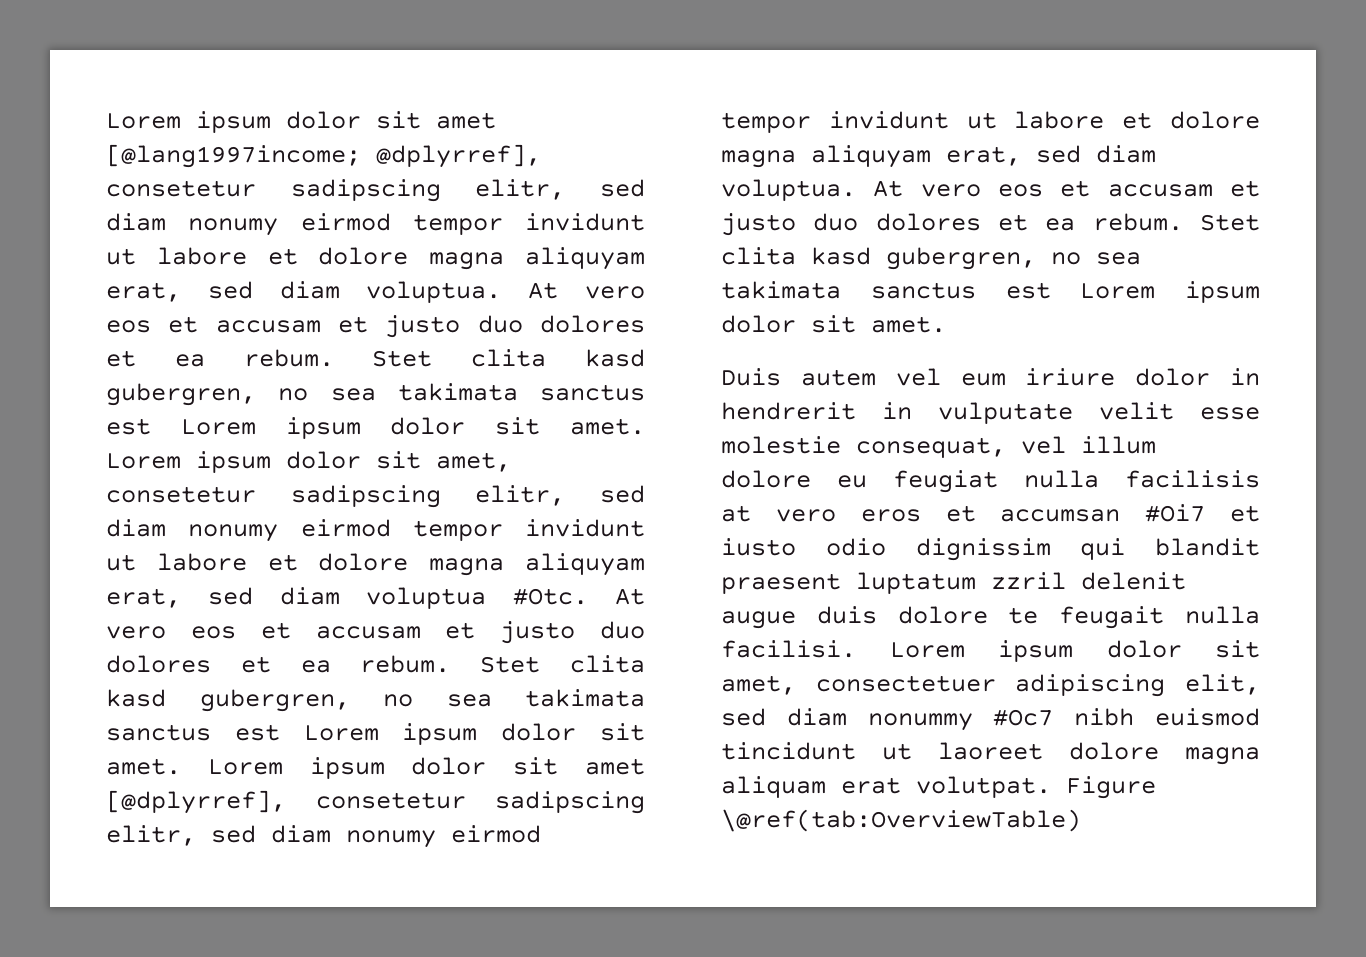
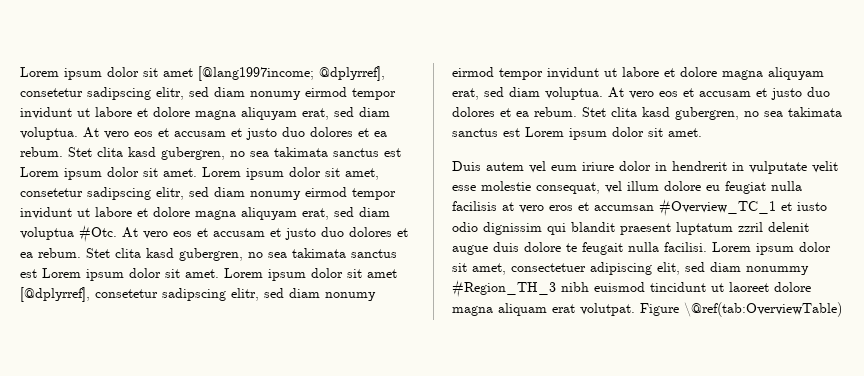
- Duis autem vel eum iriure dolor in hendrerit in vulputate velit esse molestie consequat, vel illum dolore eu feugiat nulla facilisis at vero eros et accumsan #Oi7 et iusto odio dignissim qui blandit praesent luptatum zzril delenit augue duis dolore te feugait nulla facilisi.
+ Duis autem vel eum iriure dolor in hendrerit in vulputate velit esse molestie consequat, vel illum dolore eu feugiat nulla facilisis at vero eros et accumsan #Overview_TC_1 et iusto odio dignissim qui blandit praesent luptatum zzril delenit augue duis dolore te feugait nulla facilisi.
- Lorem ipsum dolor sit amet, consectetuer adipiscing elit, sed diam nonummy #Oc7 nibh euismod tincidunt ut laoreet dolore magna aliquam erat volutpat.
+ Lorem ipsum dolor sit amet, consectetuer adipiscing elit, sed diam nonummy #Region_TH_3 nibh euismod tincidunt ut laoreet dolore magna aliquam erat volutpat.

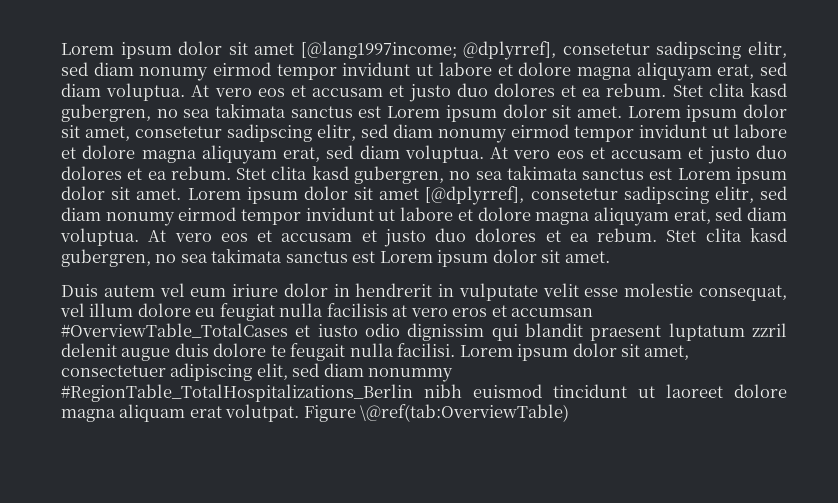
- Lorem ipsum dolor sit amet, consetetur sadipscing elitr, sed diam nonumy eirmod tempor invidunt ut labore et dolore magna aliquyam erat, sed diam voluptua #Otc.
+ Lorem ipsum dolor sit amet, consetetur sadipscing elitr, sed diam nonumy eirmod tempor invidunt ut labore et dolore magna aliquyam erat, sed diam voluptua.
- Duis autem vel eum iriure dolor in hendrerit in vulputate velit esse molestie consequat, vel illum dolore eu feugiat nulla facilisis at vero eros et accumsan #Overview_TC_1 et iusto odio dignissim qui blandit praesent luptatum zzril delenit augue duis dolore te feugait nulla facilisi.
+ Duis autem vel eum iriure dolor in hendrerit in vulputate velit esse molestie consequat, vel illum dolore eu feugiat nulla facilisis at vero eros et accumsan #OverviewTable_TotalCases et iusto odio dignissim qui blandit praesent luptatum zzril delenit augue duis dolore te feugait nulla facilisi.
- Lorem ipsum dolor sit amet, consectetuer adipiscing elit, sed diam nonummy #Region_TH_3 nibh euismod tincidunt ut laoreet dolore magna aliquam erat volutpat.
+ Lorem ipsum dolor sit amet, consectetuer adipiscing elit, sed diam nonummy #RegionTable_TotalHospitalizations_Berlin nibh euismod tincidunt ut laoreet dolore magna aliquam erat volutpat.

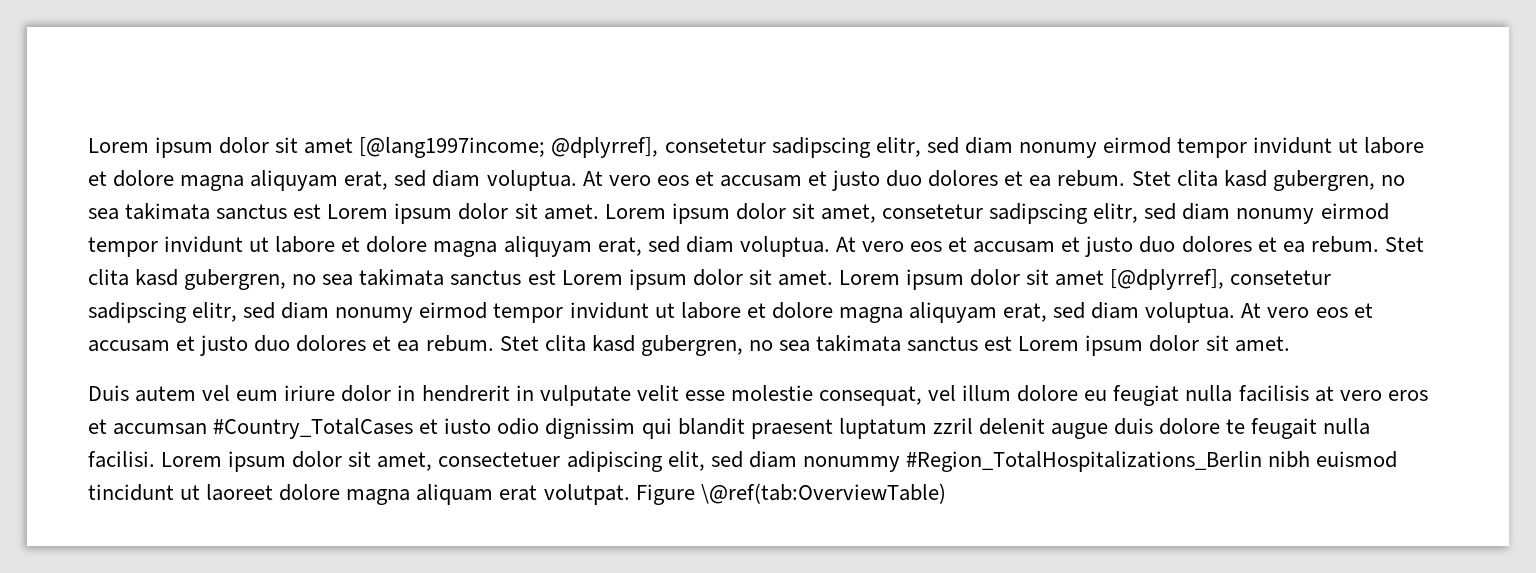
- Duis autem vel eum iriure dolor in hendrerit in vulputate velit esse molestie consequat, vel illum dolore eu feugiat nulla facilisis at vero eros et accumsan #OverviewTable_TotalCases et iusto odio dignissim qui blandit praesent luptatum zzril delenit augue duis dolore te feugait nulla facilisi.
+ Duis autem vel eum iriure dolor in hendrerit in vulputate velit esse molestie consequat, vel illum dolore eu feugiat nulla facilisis at vero eros et accumsan #Country_TotalCases et iusto odio dignissim qui blandit praesent luptatum zzril delenit augue duis dolore te feugait nulla facilisi.
- Lorem ipsum dolor sit amet, consectetuer adipiscing elit, sed diam nonummy #RegionTable_TotalHospitalizations_Berlin nibh euismod tincidunt ut laoreet dolore magna aliquam erat volutpat.
+ Lorem ipsum dolor sit amet, consectetuer adipiscing elit, sed diam nonummy #Region_TotalHospitalizations_Berlin nibh euismod tincidunt ut laoreet dolore magna aliquam erat volutpat.

